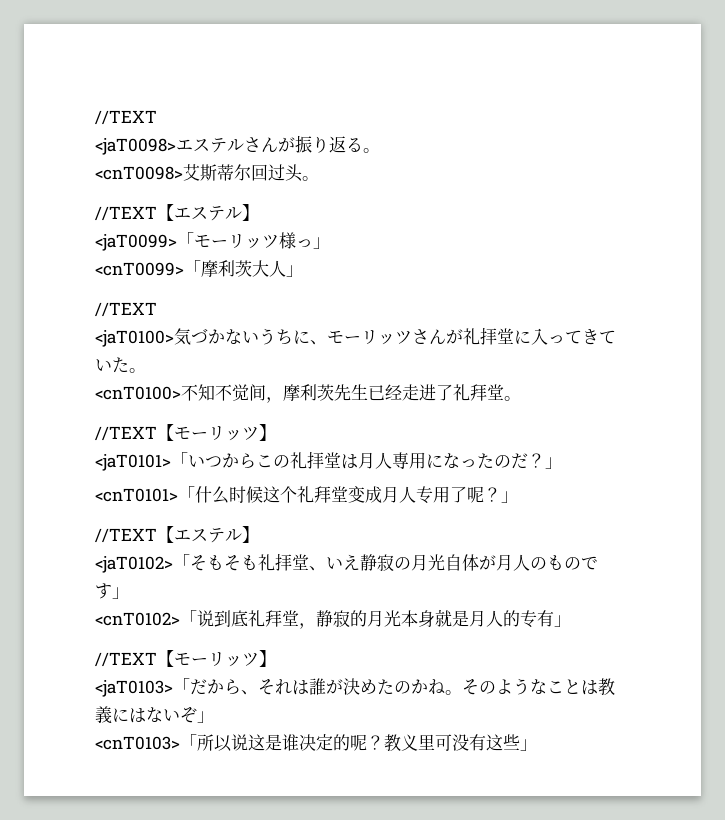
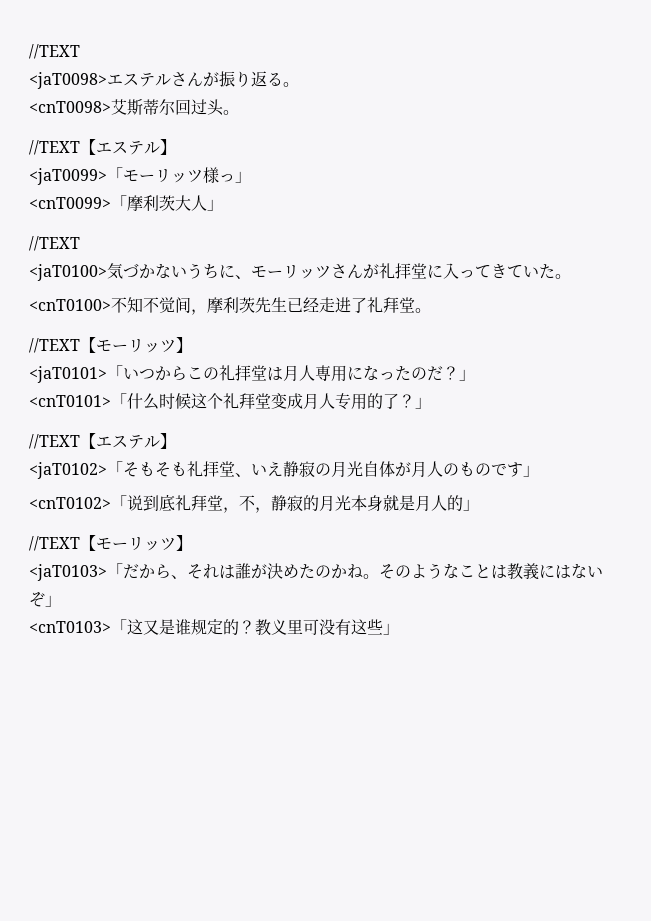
- <cnT0101>「什么时候这个礼拜堂变成月人专用了呢？」
+ <cnT0101>「什么时候这个礼拜堂变成月人专用的了？」
- <cnT0102>「说到底礼拜堂，静寂的月光本身就是月人的专有」
+ <cnT0102>「说到底礼拜堂，不，静寂的月光本身就是月人的」
- <cnT0103>「所以说这是谁决定的呢？
+ <cnT0103>「这又是谁规定的？

